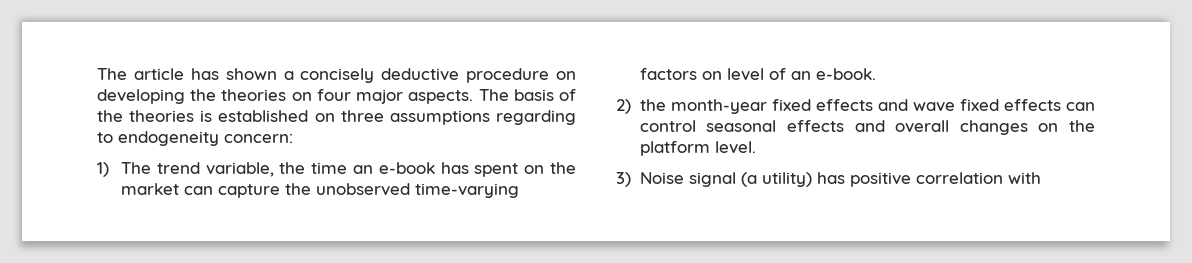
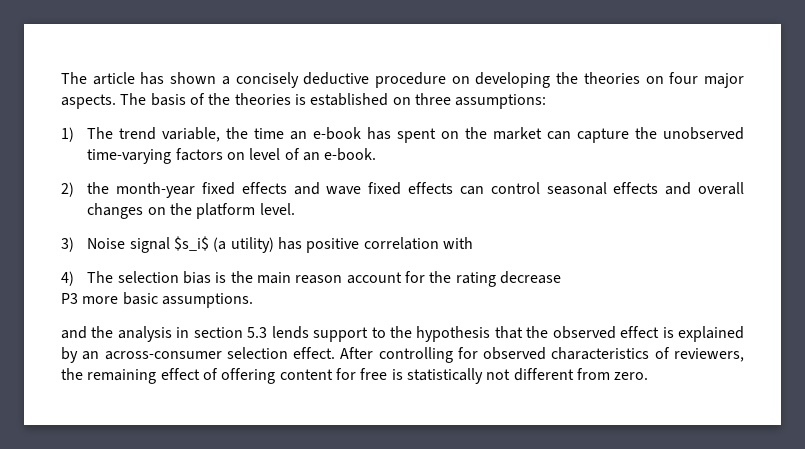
- The basis of the theories is established on three assumptions regarding to endogeneity concern:
+ The basis of the theories is established on three assumptions:
- 3) Noise signal (a utility) has positive correlation with
+ 3) Noise signal $s_i$ (a utility) has positive correlation with
+ 4) The selection bias is the main reason account for the rating decrease
+ P3 more basic assumptions.
+ and the analysis in section 5.3 lends support to the hypothesis that the observed effect is explained by an across-consumer selection effect. After controlling for observed characteristics of reviewers, the remaining effect of offering content for free is statistically not different from zero.

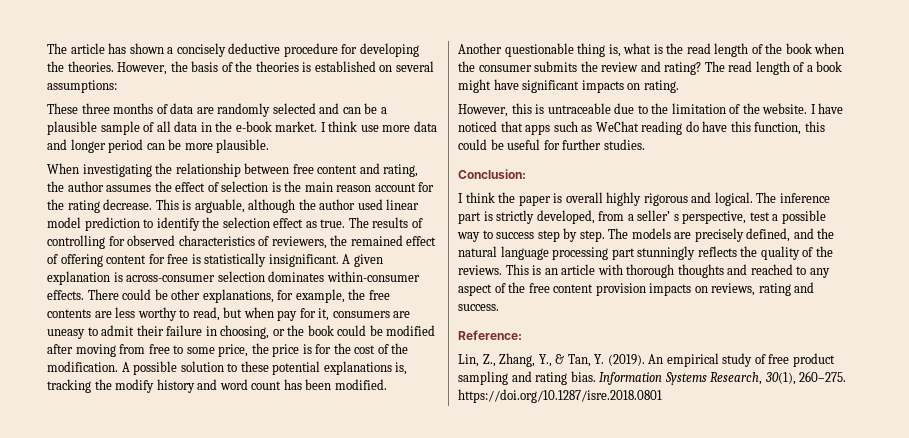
- The article has shown a concisely deductive procedure on developing the theories on four major aspects. The basis of the theories is established on three assumptions:
+ The article has shown a concisely deductive procedure for developing the theories. However, the basis of the theories is established on several assumptions:
- 1) The trend variable, the time an e-book has spent on the market can capture the unobserved time-varying factors on level of an e-book.
- 2) the month-year fixed effects and wave fixed effects can control seasonal effects and overall changes on the platform level.
- 3) Noise signal $s_i$ (a utility) has positive correlation with
- 4) The selection bias is the main reason account for the rating decrease
- P3 more basic assumptions.
- and the analysis in section 5.3 lends support to the hypothesis that the observed effect is explained by an across-consumer selection effect. After controlling for observed characteristics of reviewers, the remaining effect of offering content for free is statistically not different from zero.
+ These three months of data are randomly selected and can be a plausible sample of all data in the e-book market. I think use more data and longer period can be more plausible.
+ When investigating the relationship between free content and rating, the author assumes the effect of selection is the main reason account for the rating decrease. This is arguable, although the author used linear model prediction to identify the selection effect as true. The results of controlling for observed characteristics of reviewers, the remained effect of offering content for free is statistically insignificant. A given explanation is across-consumer selection dominates within-consumer effects. There could be other explanations, for example, the free contents are less worthy to read, but when pay for it, consumers are uneasy to admit their failure in choosing, or the book could be modified after moving from free to some price, the price is for the cost of the modification. A possible solution to these potential explanations is, tracking the modify history and word count has been modified.
+ Another questionable thing is, what is the read length of the book when the consumer submits the review and rating? The read length of a book might have significant impacts on rating.
+ However, this is untraceable due to the limitation of the website. I have noticed that apps such as WeChat reading do have this function, this could be useful for further studies.
+ Conclusion:
+ I think the paper is overall highly rigorous and logical. The inference part is strictly developed, from a seller’ s perspective, test a possible way to success step by step. The models are precisely defined, and the natural language processing part stunningly reflects the quality of the reviews. This is an article with thorough thoughts and reached to any aspect of the free content provision impacts on reviews, rating and success.
+ Reference:
+ Lin, Z., Zhang, Y., & Tan, Y. (2019). An empirical study of free product sampling and rating bias. Information Systems Research, 30(1), 260–275. https://doi.org/10.1287/isre.2018.0801

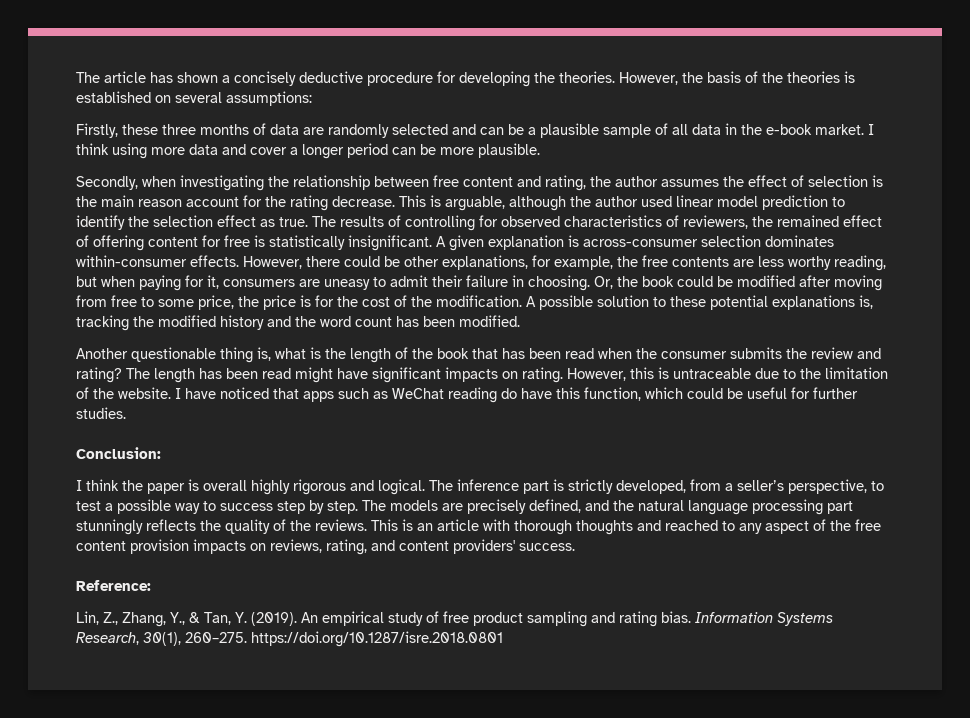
- These three months of data are randomly selected and can be a plausible sample of all data in the e-book market.
+ Firstly, these three months of data are randomly selected and can be a plausible sample of all data in the e-book market.
- I think use more data and longer period can be more plausible.
+ I think using more data and cover a longer period can be more plausible.
- When investigating the relationship between free content and rating, the author assumes the effect of selection is the main reason account for the rating decrease.
+ Secondly, when investigating the relationship between free content and rating, the author assumes the effect of selection is the main reason account for the rating decrease.
- There could be other explanations, for example, the free contents are less worthy to read, but when pay for it, consumers are uneasy to admit their failure in choosing, or the book could be modified after moving from free to some price, the price is for the cost of the modification.
+ However, there could be other explanations, for example, the free contents are less worthy reading, but when paying for it, consumers are uneasy to admit their failure in choosing. Or, the book could be modified after moving from free to some price, the price is for the cost of the modification.
- A possible solution to these potential explanations is, tracking the modify history and word count has been modified.
+ A possible solution to these potential explanations is, tracking the modified history and the word count has been modified.
- Another questionable thing is, what is the read length of the book when the consumer submits the review and rating?
+ Another questionable thing is, what is the length of the book that has been read when the consumer submits the review and rating?
- The read length of a book might have significant impacts on rating.
- However, this is untraceable due to the limitation of the website.
+ The length has been read might have significant impacts on rating. However, this is untraceable due to the limitation of the website.
- I have noticed that apps such as WeChat reading do have this function, this could be useful for further studies.
+ I have noticed that apps such as WeChat reading do have this function, which could be useful for further studies.
- The inference part is strictly developed, from a seller’ s perspective, test a possible way to success step by step.
+ The inference part is strictly developed, from a seller’s perspective, to test a possible way to success step by step.
- This is an article with thorough thoughts and reached to any aspect of the free content provision impacts on reviews, rating and success.
+ This is an article with thorough thoughts and reached to any aspect of the free content provision impacts on reviews, rating, and content providers' success.

